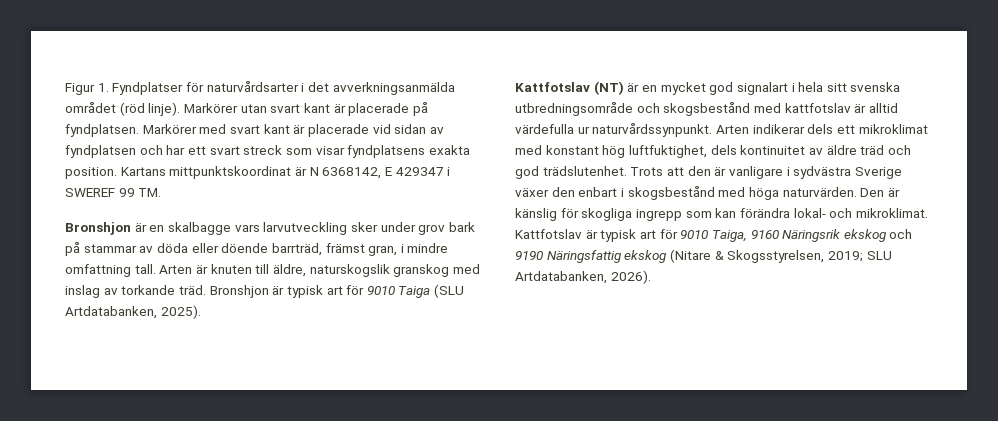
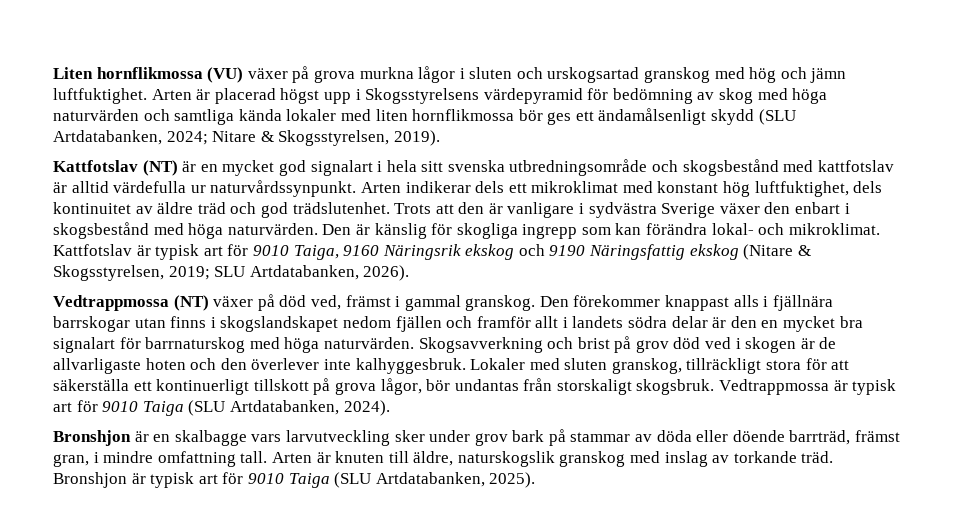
- Figur 1. Fyndplatser för naturvårdsarter i det avverkningsanmälda området (röd linje). Markörer utan svart kant är placerade på fyndplatsen. Markörer med svart kant är placerade vid sidan av fyndplatsen och har ett svart streck som visar fyndplatsens exakta position. Kartans mittpunktskoordinat är N 6368142, E 429347 i SWEREF 99 TM.
- Bronshjon är en skalbagge vars larvutveckling sker under grov bark på stammar av döda eller döende barrträd, främst gran, i mindre omfattning tall. Arten är knuten till äldre, naturskogslik granskog med inslag av torkande träd. Bronshjon är typisk art för 9010 Taiga (SLU Artdatabanken, 2025).
+ Liten hornflikmossa (VU) växer på grova murkna lågor i sluten och urskogsartad granskog med hög och jämn luftfuktighet. Arten är placerad högst upp i Skogsstyrelsens värdepyramid för bedömning av skog med höga naturvärden och samtliga kända lokaler med liten hornflikmossa bör ges ett ändamålsenligt skydd (SLU Artdatabanken, 2024; Nitare & Skogsstyrelsen, 2019).
+ Vedtrappmossa (NT) växer på död ved, främst i gammal granskog. Den förekommer knappast alls i fjällnära barrskogar utan finns i skogslandskapet nedom fjällen och framför allt i landets södra delar är den en mycket bra signalart för barrnaturskog med höga naturvärden. Skogsavverkning och brist på grov död ved i skogen är de allvarligaste hoten och den överlever inte kalhyggesbruk. Lokaler med sluten granskog, tillräckligt stora för att säkerställa ett kontinuerligt tillskott på grova lågor, bör undantas från storskaligt skogsbruk. Vedtrappmossa är typisk art för 9010 Taiga (SLU Artdatabanken, 2024).
+ Bronshjon är en skalbagge vars larvutveckling sker under grov bark på stammar av döda eller döende barrträd, främst gran, i mindre omfattning tall. Arten är knuten till äldre, naturskogslik granskog med inslag av torkande träd. Bronshjon är typisk art för 9010 Taiga (SLU Artdatabanken, 2025).

